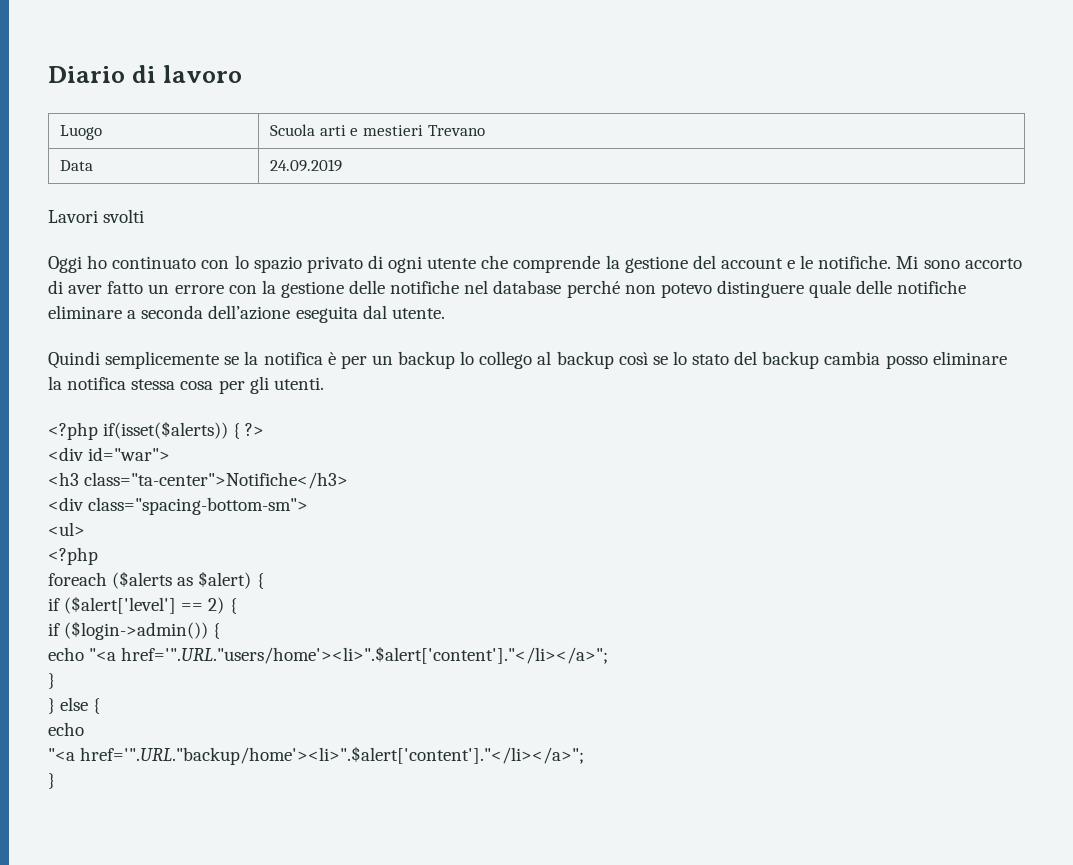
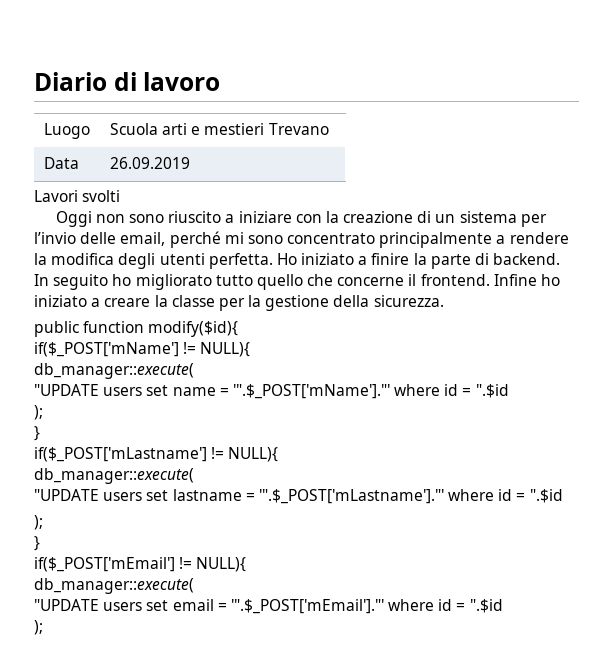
- Data | 24.09.2019
+ Data | 26.09.2019
- Oggi ho continuato con lo spazio privato di ogni utente che comprende la gestione del account e le notifiche. Mi sono accorto di aver fatto un errore con la gestione delle notifiche nel database perché non potevo distinguere quale delle notifiche eliminare a seconda dell’azione eseguita dal utente.
- Quindi semplicemente se la notifica è per un backup lo collego al backup così se lo stato del backup cambia posso eliminare la notifica stessa cosa per gli utenti.
- <?php if(isset($alerts)) { ?>
- <div id="war">
- <h3 class="ta-center">Notifiche</h3>
- <div class="spacing-bottom-sm">
- <ul>
- <?php
- foreach ($alerts as $alert) {
- if ($alert['level'] == 2) {
- if ($login->admin()) {
- echo "<a href='".URL."users/home'><li>".$alert['content']."</li></a>";
+ Oggi non sono riuscito a iniziare con la creazione di un sistema per l’invio delle email, perché mi sono concentrato principalmente a rendere la modifica degli utenti perfetta. Ho iniziato a finire la parte di backend. In seguito ho migliorato tutto quello che concerne il frontend. Infine ho iniziato a creare la classe per la gestione della sicurezza.
+ public function modify($id){
+ if($_POST['mName'] != NULL){
+ db_manager::execute(
+ "UPDATE users set name = '".$_POST['mName']."' where id = ".$id
+ );
  }
- } else {
- echo
- "<a href='".URL."backup/home'><li>".$alert['content']."</li></a>";
+ if($_POST['mLastname'] != NULL){
+ db_manager::execute(
+ "UPDATE users set lastname = '".$_POST['mLastname']."' where id = ".$id
+ );
  }
+ if($_POST['mEmail'] != NULL){
+ db_manager::execute(
+ "UPDATE users set email = '".$_POST['mEmail']."' where id = ".$id
+ );

